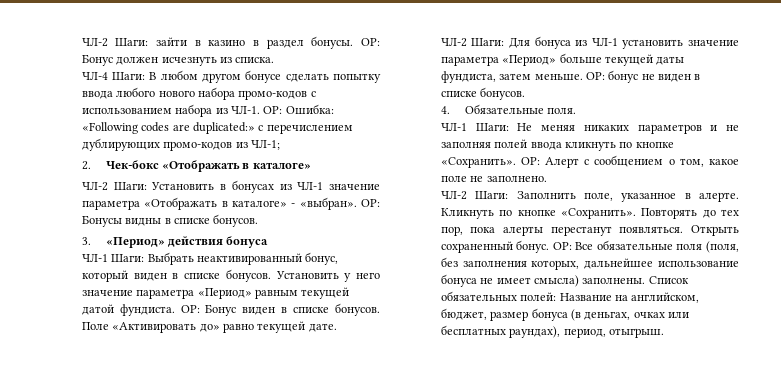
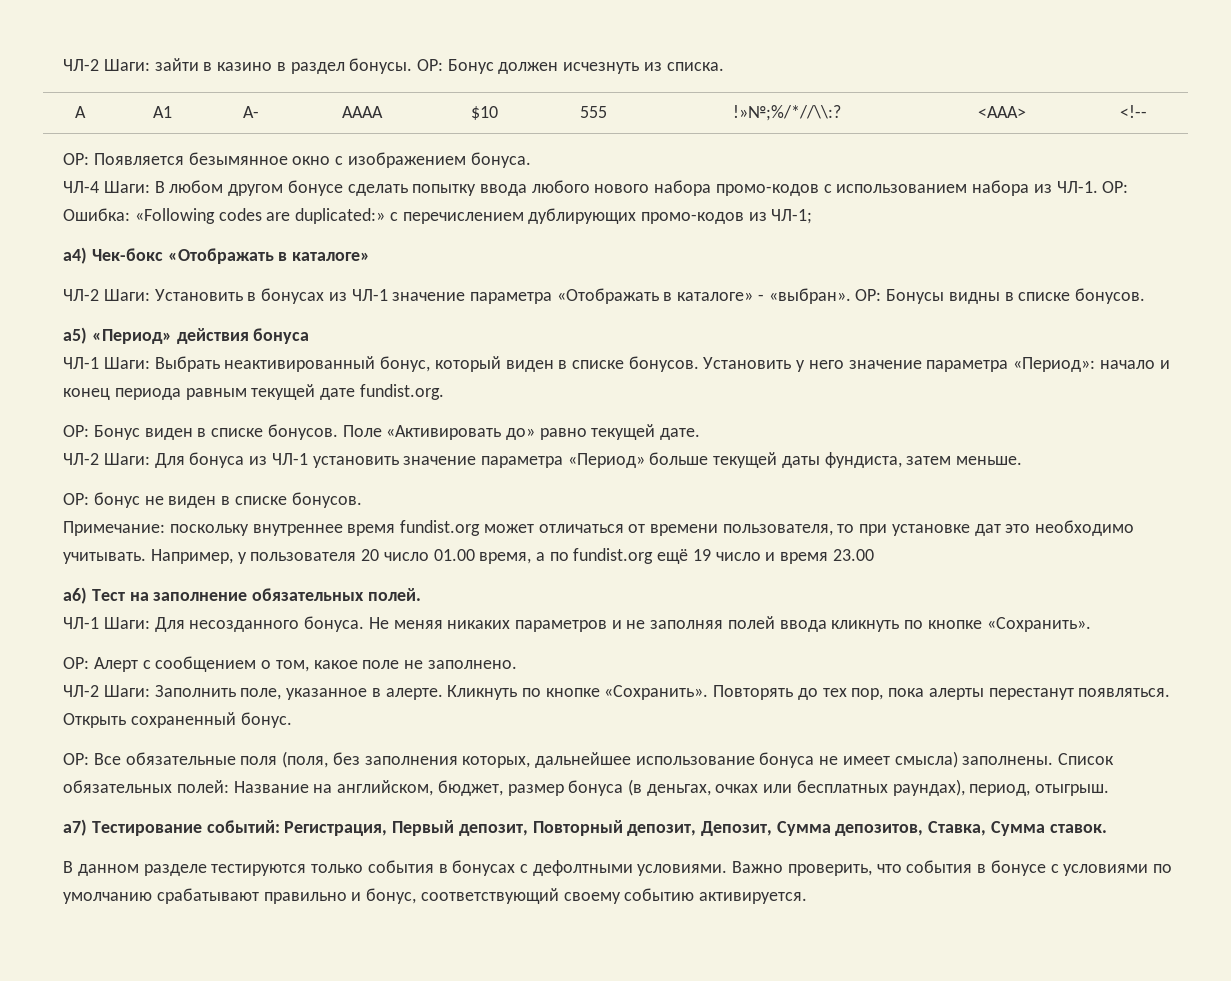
+ A | A1 | A- | AAAA | $10 | 555 | !»№;%/*//\\:? | <AAA> | <!--
+ ОР: Появляется безымянное окно с изображением бонуса.
- 2. Чек-бокс «Отображать в каталоге»
+ a4) Чек-бокс «Отображать в каталоге»
- 3. «Период» действия бонуса
+ a5) «Период» действия бонуса
- Установить у него значение параметра «Период» равным текущей датой фундиста. ОР: Бонус виден в списке бонусов.
+ Установить у него значение параметра «Период»: начало и конец периода равным текущей дате fundist.org.
+ ОР: Бонус виден в списке бонусов.
- ЧЛ-2 Шаги: Для бонуса из ЧЛ-1 установить значение параметра «Период» больше текущей даты фундиста, затем меньше. ОР: бонус не виден в списке бонусов.
+ ЧЛ-2 Шаги: Для бонуса из ЧЛ-1 установить значение параметра «Период» больше текущей даты фундиста, затем меньше.
+ ОР: бонус не виден в списке бонусов.
- 4. Обязательные поля.
- ЧЛ-1 Шаги: Не меняя никаких параметров и не заполняя полей ввода кликнуть по кнопке «Сохранить». ОР: Алерт с сообщением о том, какое поле не заполнено.
+ Примечание: поскольку внутреннее время fundist.org может отличаться от времени пользователя, то при установке дат это необходимо учитывать. Например, у пользователя 20 число 01.00 время, а по fundist.org ещё 19 число и время 23.00
+ a6) Тест на заполнение обязательных полей.
+ ЧЛ-1 Шаги: Для несозданного бонуса. Не меняя никаких параметров и не заполняя полей ввода кликнуть по кнопке «Сохранить».
+ ОР: Алерт с сообщением о том, какое поле не заполнено.
- Открыть сохраненный бонус. ОР: Все обязательные поля (поля, без заполнения которых, дальнейшее использование бонуса не имеет смысла) заполнены.
+ Открыть сохраненный бонус.
+ ОР: Все обязательные поля (поля, без заполнения которых, дальнейшее использование бонуса не имеет смысла) заполнены.
+ a7) Тестирование событий: Регистрация, Первый депозит, Повторный депозит, Депозит, Сумма депозитов, Ставка, Сумма ставок.
+ В данном разделе тестируются только события в бонусах с дефолтными условиями. Важно проверить, что события в бонусе с условиями по умолчанию срабатывают правильно и бонус, соответствующий своему событию активируется.

